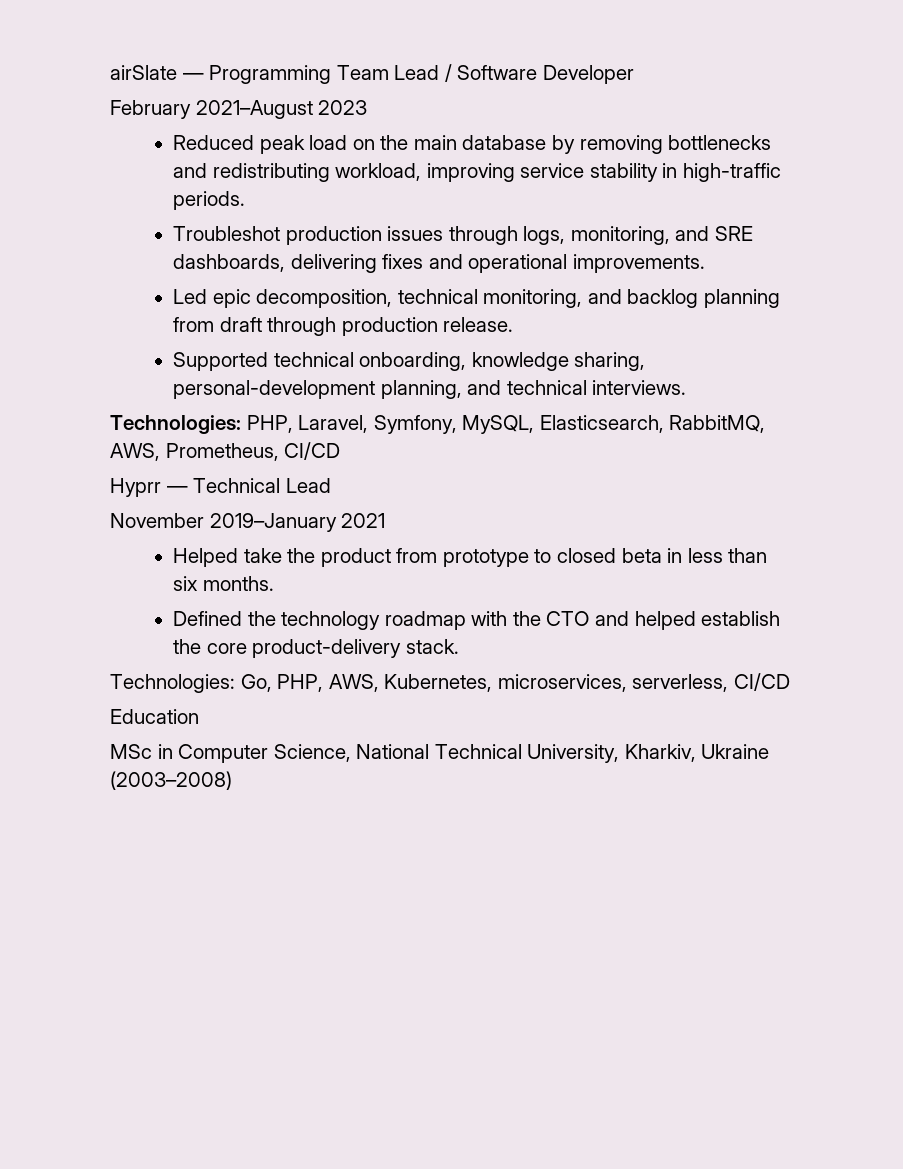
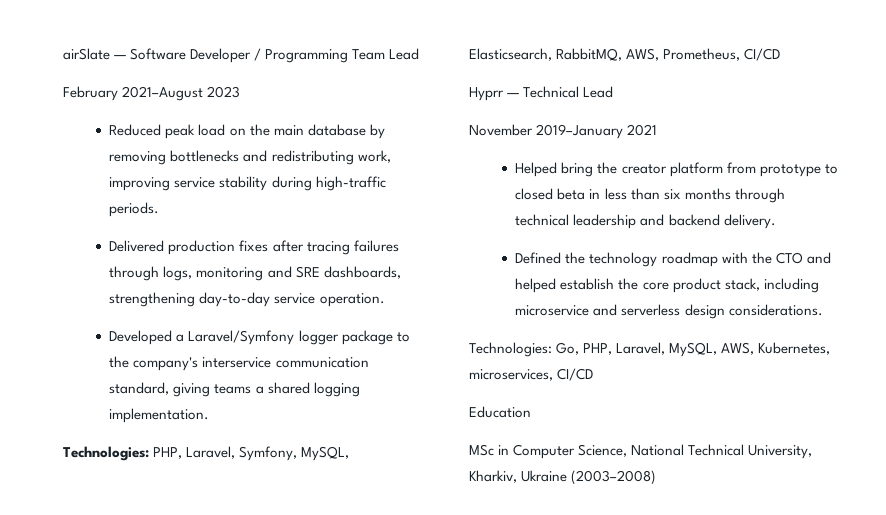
- airSlate — Programming Team Lead / Software Developer
+ airSlate — Software Developer / Programming Team Lead
- Reduced peak load on the main database by removing bottlenecks and redistributing workload, improving service stability in high-traffic periods.
+ Reduced peak load on the main database by removing bottlenecks and redistributing work, improving service stability during high-traffic periods.
- Troubleshot production issues through logs, monitoring, and SRE dashboards, delivering fixes and operational improvements.
- Led epic decomposition, technical monitoring, and backlog planning from draft through production release.
- Supported technical onboarding, knowledge sharing, personal-development planning, and technical interviews.
+ Delivered production fixes after tracing failures through logs, monitoring and SRE dashboards, strengthening day-to-day service operation.
+ Developed a Laravel/Symfony logger package to the company's interservice communication standard, giving teams a shared logging implementation.
- Helped take the product from prototype to closed beta in less than six months.
+ Helped bring the creator platform from prototype to closed beta in less than six months through technical leadership and backend delivery.
- Defined the technology roadmap with the CTO and helped establish the core product-delivery stack.
+ Defined the technology roadmap with the CTO and helped establish the core product stack, including microservice and serverless design considerations.
- Technologies: Go, PHP, AWS, Kubernetes, microservices, serverless, CI/CD
+ Technologies: Go, PHP, Laravel, MySQL, AWS, Kubernetes, microservices, CI/CD

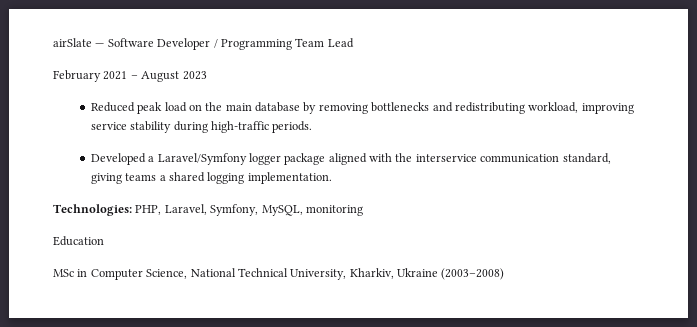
- February 2021–August 2023
+ February 2021 – August 2023
- Reduced peak load on the main database by removing bottlenecks and redistributing work, improving service stability during high-traffic periods.
+ Reduced peak load on the main database by removing bottlenecks and redistributing workload, improving service stability during high-traffic periods.
- Delivered production fixes after tracing failures through logs, monitoring and SRE dashboards, strengthening day-to-day service operation.
- Developed a Laravel/Symfony logger package to the company's interservice communication standard, giving teams a shared logging implementation.
+ Developed a Laravel/Symfony logger package aligned with the interservice communication standard, giving teams a shared logging implementation.
- Technologies: PHP, Laravel, Symfony, MySQL, Elasticsearch, RabbitMQ, AWS, Prometheus, CI/CD
- Hyprr — Technical Lead
- November 2019–January 2021
- Helped bring the creator platform from prototype to closed beta in less than six months through technical leadership and backend delivery.
- Defined the technology roadmap with the CTO and helped establish the core product stack, including microservice and serverless design considerations.
- Technologies: Go, PHP, Laravel, MySQL, AWS, Kubernetes, microservices, CI/CD
+ Technologies: PHP, Laravel, Symfony, MySQL, monitoring

